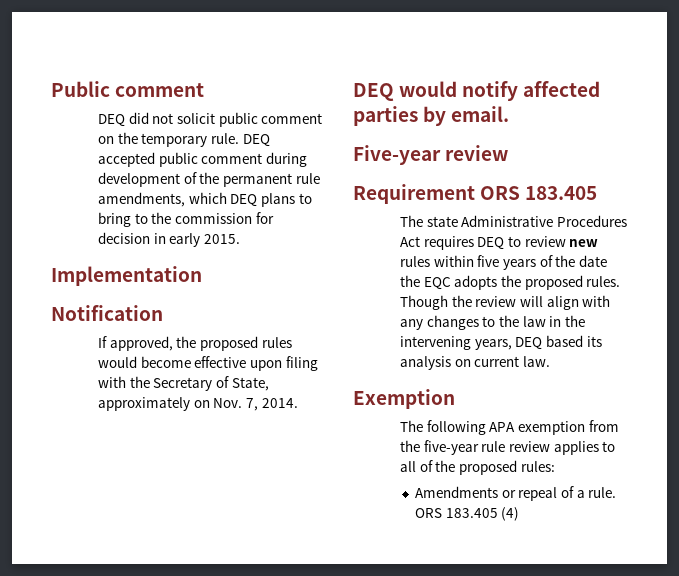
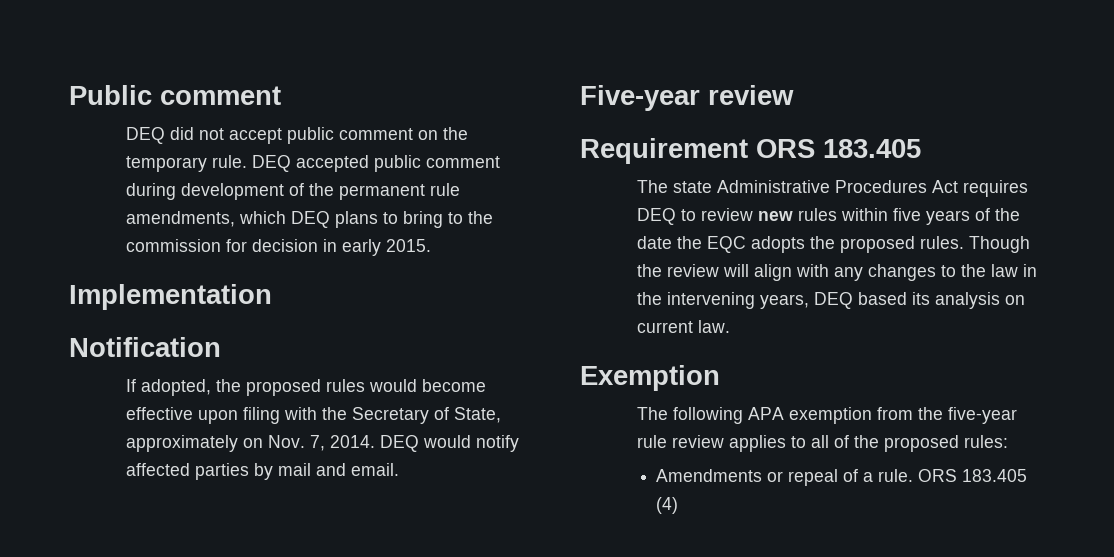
- DEQ did not solicit public comment on the temporary rule.
+ DEQ did not accept public comment on the temporary rule.
- If approved, the proposed rules would become effective upon filing with the Secretary of State, approximately on Nov. 7, 2014.
- DEQ would notify affected parties by email.
+ If adopted, the proposed rules would become effective upon filing with the Secretary of State, approximately on Nov. 7, 2014. DEQ would notify affected parties by mail and email.

